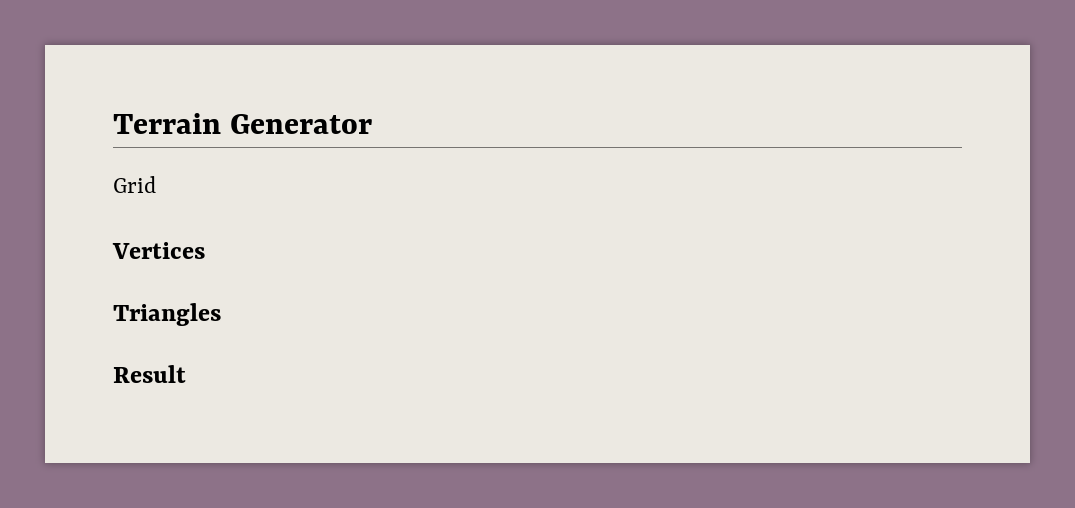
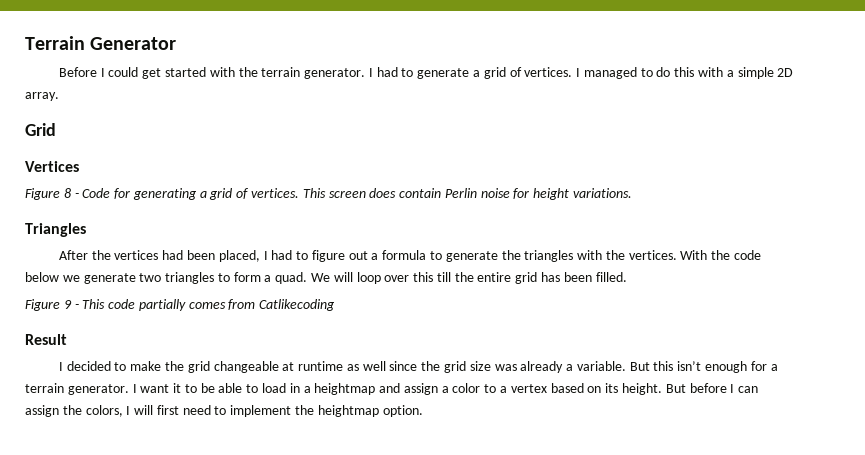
+ Before I could get started with the terrain generator. I had to generate a grid of vertices. I managed to do this with a simple 2D array.
  Grid
  Vertices
+ Figure 8 - Code for generating a grid of vertices. This screen does contain Perlin noise for height variations.
  Triangles
+ After the vertices had been placed, I had to figure out a formula to generate the triangles with the vertices. With the code below we generate two triangles to form a quad. We will loop over this till the entire grid has been filled.
+ Figure 9 - This code partially comes from Catlikecoding
  Result
+ I decided to make the grid changeable at runtime as well since the grid size was already a variable. But this isn’t enough for a terrain generator. I want it to be able to load in a heightmap and assign a color to a vertex based on its height. But before I can assign the colors, I will first need to implement the heightmap option.

